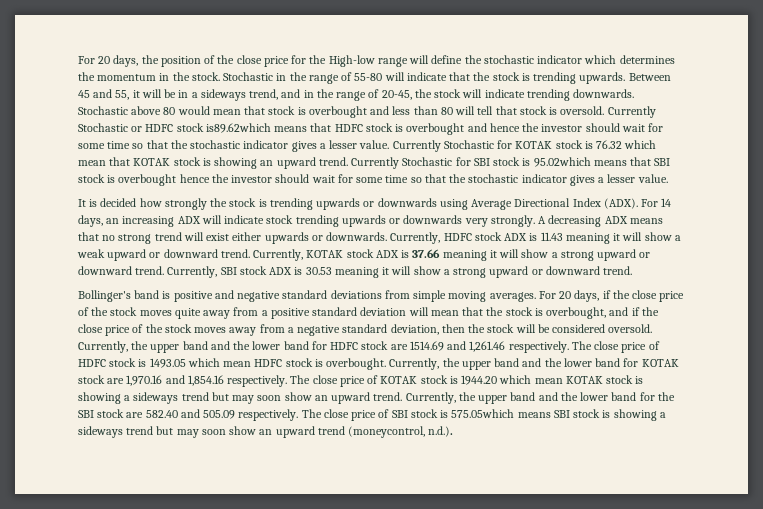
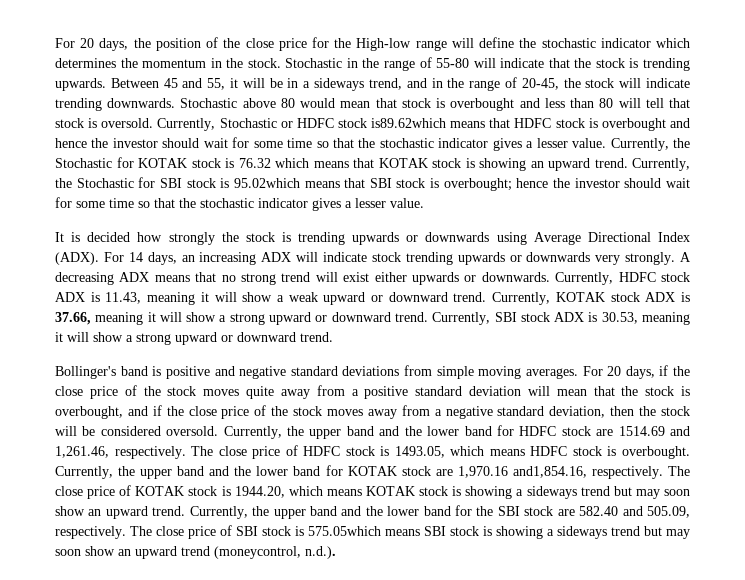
- Currently Stochastic or HDFC stock is89.62which means that HDFC stock is overbought and hence the investor should wait for some time so that the stochastic indicator gives a lesser value.
+ Currently, Stochastic or HDFC stock is89.62which means that HDFC stock is overbought and hence the investor should wait for some time so that the stochastic indicator gives a lesser value.
- Currently Stochastic for KOTAK stock is 76.32 which mean that KOTAK stock is showing an upward trend.
+ Currently, the Stochastic for KOTAK stock is 76.32 which means that KOTAK stock is showing an upward trend.
- Currently Stochastic for SBI stock is 95.02which means that SBI stock is overbought hence the investor should wait for some time so that the stochastic indicator gives a lesser value.
+ Currently, the Stochastic for SBI stock is 95.02which means that SBI stock is overbought; hence the investor should wait for some time so that the stochastic indicator gives a lesser value.
- Currently, HDFC stock ADX is 11.43 meaning it will show a weak upward or downward trend.
+ Currently, HDFC stock ADX is 11.43, meaning it will show a weak upward or downward trend.
- Currently, KOTAK stock ADX is 37.66 meaning it will show a strong upward or downward trend.
+ Currently, KOTAK stock ADX is 37.66, meaning it will show a strong upward or downward trend.
- Currently, SBI stock ADX is 30.53 meaning it will show a strong upward or downward trend.
+ Currently, SBI stock ADX is 30.53, meaning it will show a strong upward or downward trend.
- Currently, the upper band and the lower band for HDFC stock are 1514.69 and 1,261.46 respectively.
+ Currently, the upper band and the lower band for HDFC stock are 1514.69 and 1,261.46, respectively.
- The close price of HDFC stock is 1493.05 which mean HDFC stock is overbought.
+ The close price of HDFC stock is 1493.05, which means HDFC stock is overbought.
- Currently, the upper band and the lower band for KOTAK stock are 1,970.16 and 1,854.16 respectively.
+ Currently, the upper band and the lower band for KOTAK stock are 1,970.16 and1,854.16, respectively.
- The close price of KOTAK stock is 1944.20 which mean KOTAK stock is showing a sideways trend but may soon show an upward trend.
+ The close price of KOTAK stock is 1944.20, which means KOTAK stock is showing a sideways trend but may soon show an upward trend.
- Currently, the upper band and the lower band for the SBI stock are 582.40 and 505.09 respectively.
+ Currently, the upper band and the lower band for the SBI stock are 582.40 and 505.09, respectively.

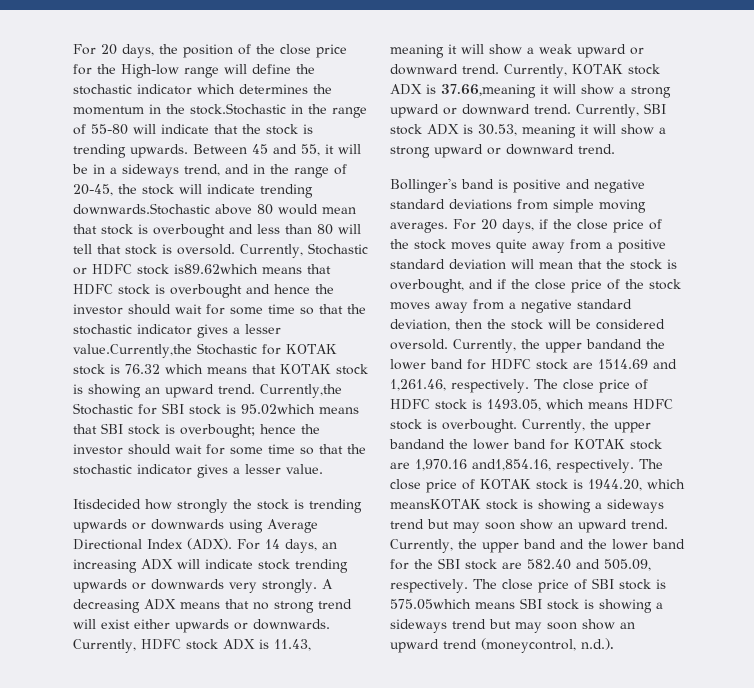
- For 20 days, the position of the close price for the High-low range will define the stochastic indicator which determines the momentum in the stock. Stochastic in the range of 55-80 will indicate that the stock is trending upwards.
+ For 20 days, the position of the close price for the High-low range will define the stochastic indicator which determines the momentum in the stock.Stochastic in the range of 55-80 will indicate that the stock is trending upwards.
- Between 45 and 55, it will be in a sideways trend, and in the range of 20-45, the stock will indicate trending downwards. Stochastic above 80 would mean that stock is overbought and less than 80 will tell that stock is oversold.
+ Between 45 and 55, it will be in a sideways trend, and in the range of 20-45, the stock will indicate trending downwards.Stochastic above 80 would mean that stock is overbought and less than 80 will tell that stock is oversold.
- Currently, Stochastic or HDFC stock is89.62which means that HDFC stock is overbought and hence the investor should wait for some time so that the stochastic indicator gives a lesser value. Currently, the Stochastic for KOTAK stock is 76.32 which means that KOTAK stock is showing an upward trend.
+ Currently, Stochastic or HDFC stock is89.62which means that HDFC stock is overbought and hence the investor should wait for some time so that the stochastic indicator gives a lesser value.Currently,the Stochastic for KOTAK stock is 76.32 which means that KOTAK stock is showing an upward trend.
- Currently, the Stochastic for SBI stock is 95.02which means that SBI stock is overbought; hence the investor should wait for some time so that the stochastic indicator gives a lesser value.
+ Currently,the Stochastic for SBI stock is 95.02which means that SBI stock is overbought; hence the investor should wait for some time so that the stochastic indicator gives a lesser value.
- It is decided how strongly the stock is trending upwards or downwards using Average Directional Index (ADX).
+ Itisdecided how strongly the stock is trending upwards or downwards using Average Directional Index (ADX).
- Currently, KOTAK stock ADX is 37.66, meaning it will show a strong upward or downward trend.
+ Currently, KOTAK stock ADX is 37.66,meaning it will show a strong upward or downward trend.
- Currently, the upper band and the lower band for HDFC stock are 1514.69 and 1,261.46, respectively.
+ Currently, the upper bandand the lower band for HDFC stock are 1514.69 and 1,261.46, respectively.
- Currently, the upper band and the lower band for KOTAK stock are 1,970.16 and1,854.16, respectively.
+ Currently, the upper bandand the lower band for KOTAK stock are 1,970.16 and1,854.16, respectively.
- The close price of KOTAK stock is 1944.20, which means KOTAK stock is showing a sideways trend but may soon show an upward trend.
+ The close price of KOTAK stock is 1944.20, which meansKOTAK stock is showing a sideways trend but may soon show an upward trend.

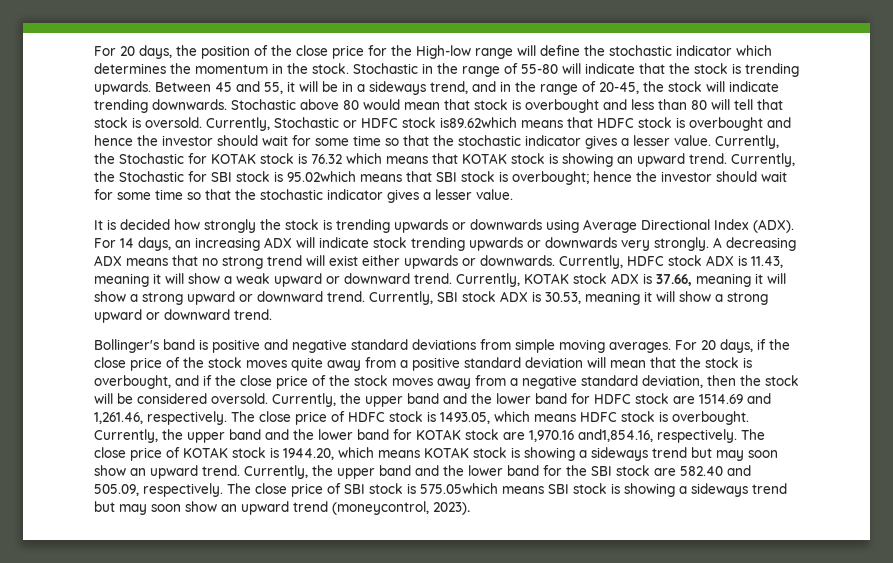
- For 20 days, the position of the close price for the High-low range will define the stochastic indicator which determines the momentum in the stock.Stochastic in the range of 55-80 will indicate that the stock is trending upwards.
+ For 20 days, the position of the close price for the High-low range will define the stochastic indicator which determines the momentum in the stock. Stochastic in the range of 55-80 will indicate that the stock is trending upwards.
- Between 45 and 55, it will be in a sideways trend, and in the range of 20-45, the stock will indicate trending downwards.Stochastic above 80 would mean that stock is overbought and less than 80 will tell that stock is oversold.
+ Between 45 and 55, it will be in a sideways trend, and in the range of 20-45, the stock will indicate trending downwards. Stochastic above 80 would mean that stock is overbought and less than 80 will tell that stock is oversold.
- Currently, Stochastic or HDFC stock is89.62which means that HDFC stock is overbought and hence the investor should wait for some time so that the stochastic indicator gives a lesser value.Currently,the Stochastic for KOTAK stock is 76.32 which means that KOTAK stock is showing an upward trend.
+ Currently, Stochastic or HDFC stock is89.62which means that HDFC stock is overbought and hence the investor should wait for some time so that the stochastic indicator gives a lesser value. Currently, the Stochastic for KOTAK stock is 76.32 which means that KOTAK stock is showing an upward trend.
- Currently,the Stochastic for SBI stock is 95.02which means that SBI stock is overbought; hence the investor should wait for some time so that the stochastic indicator gives a lesser value.
+ Currently, the Stochastic for SBI stock is 95.02which means that SBI stock is overbought; hence the investor should wait for some time so that the stochastic indicator gives a lesser value.
- Itisdecided how strongly the stock is trending upwards or downwards using Average Directional Index (ADX).
+ It is decided how strongly the stock is trending upwards or downwards using Average Directional Index (ADX).
- Currently, KOTAK stock ADX is 37.66,meaning it will show a strong upward or downward trend.
+ Currently, KOTAK stock ADX is 37.66, meaning it will show a strong upward or downward trend.
- Currently, the upper bandand the lower band for HDFC stock are 1514.69 and 1,261.46, respectively.
+ Currently, the upper band and the lower band for HDFC stock are 1514.69 and 1,261.46, respectively.
- Currently, the upper bandand the lower band for KOTAK stock are 1,970.16 and1,854.16, respectively.
+ Currently, the upper band and the lower band for KOTAK stock are 1,970.16 and1,854.16, respectively.
- The close price of KOTAK stock is 1944.20, which meansKOTAK stock is showing a sideways trend but may soon show an upward trend.
+ The close price of KOTAK stock is 1944.20, which means KOTAK stock is showing a sideways trend but may soon show an upward trend.
- The close price of SBI stock is 575.05which means SBI stock is showing a sideways trend but may soon show an upward trend (moneycontrol, n.d.).
+ The close price of SBI stock is 575.05which means SBI stock is showing a sideways trend but may soon show an upward trend (moneycontrol, 2023).

